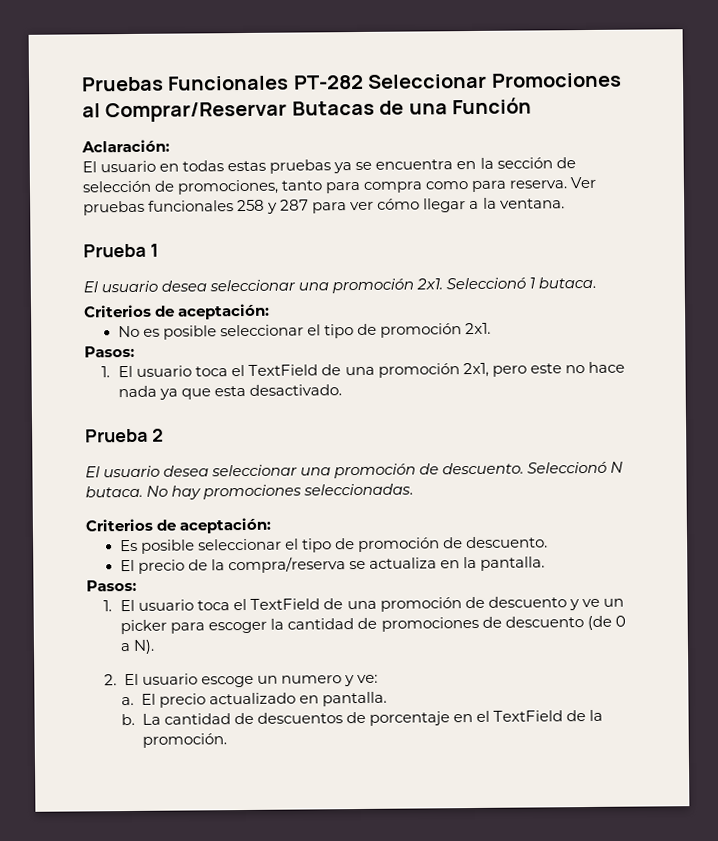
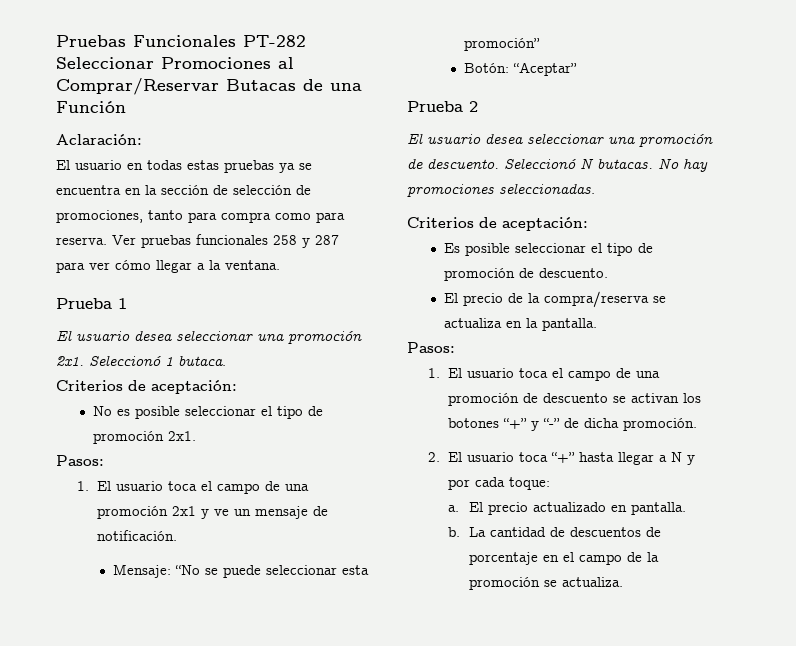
- 1. El usuario toca el TextField de una promoción 2x1, pero este no hace nada ya que esta desactivado.
+ 1. El usuario toca el campo de una promoción 2x1 y ve un mensaje de notificación.
+ Mensaje: “No se puede seleccionar esta promoción”
+ Botón: “Aceptar”
- Seleccionó N butaca.
+ Seleccionó N butacas.
- 1. El usuario toca el TextField de una promoción de descuento y ve un picker para escoger la cantidad de promociones de descuento (de 0 a N).
- 2. El usuario escoge un numero y ve:
+ 1. El usuario toca el campo de una promoción de descuento se activan los botones “+” y “-” de dicha promoción.
+ 2. El usuario toca “+” hasta llegar a N y por cada toque:
- La cantidad de descuentos de porcentaje en el TextField de la promoción.
+ La cantidad de descuentos de porcentaje en el campo de la promoción se actualiza.

